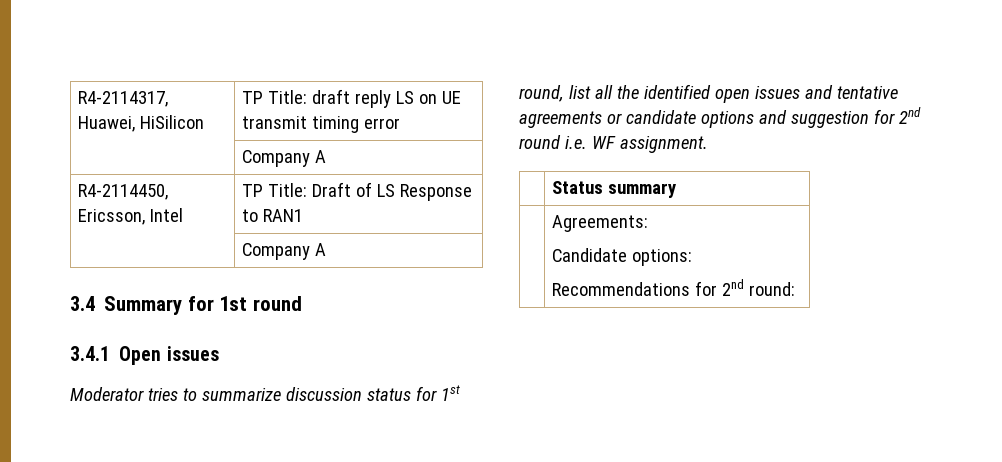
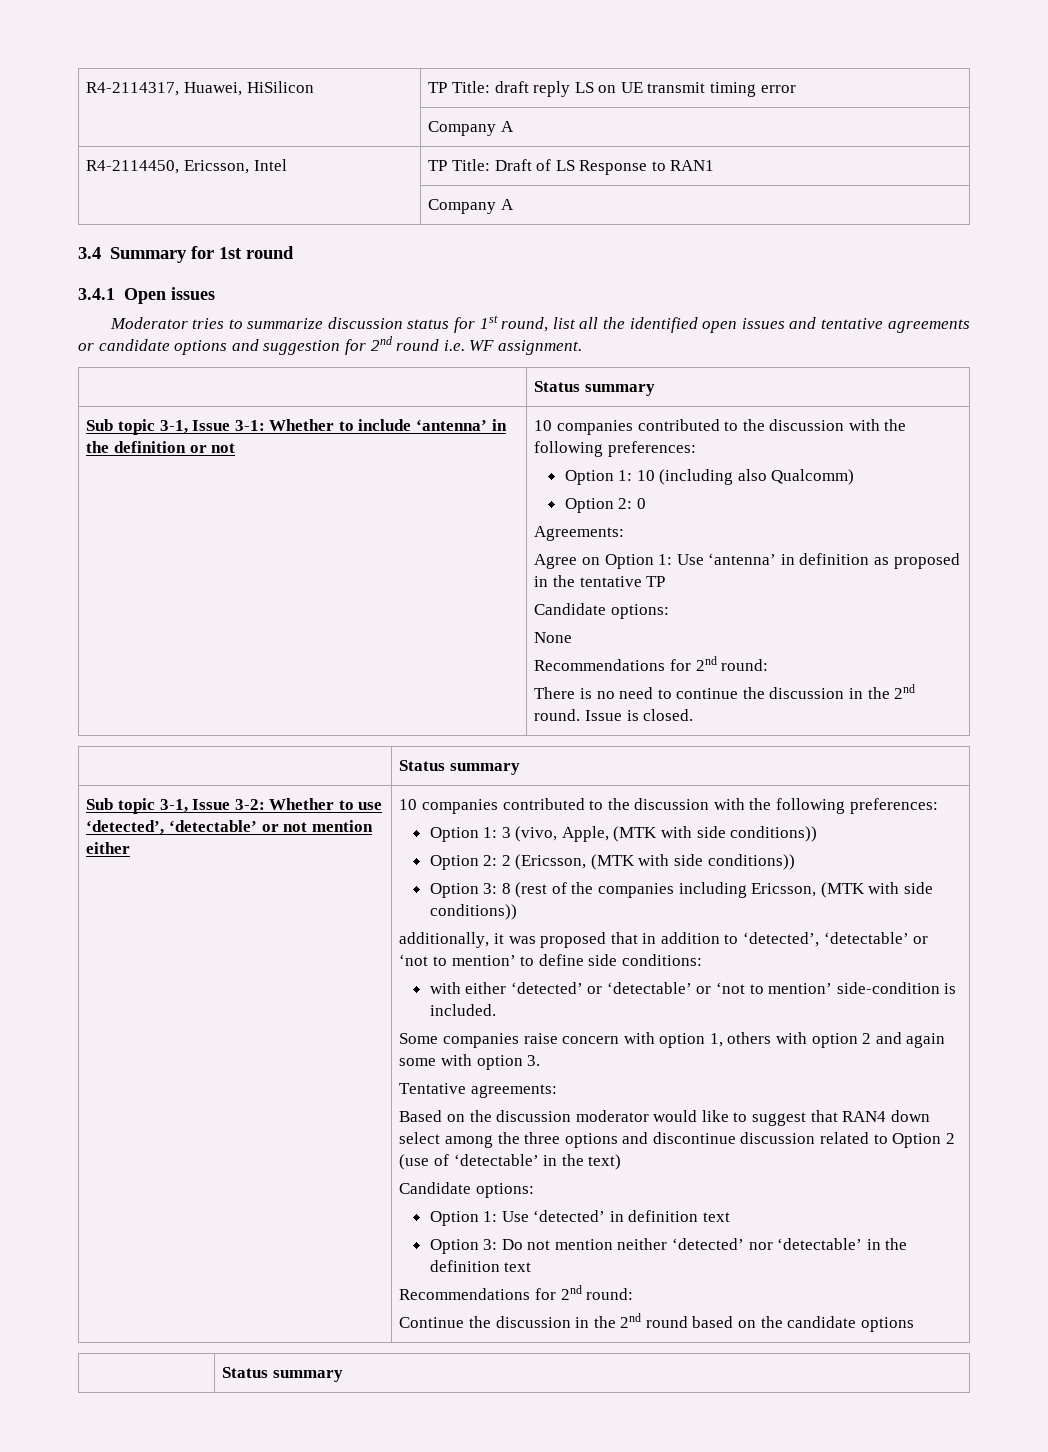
+ Sub topic 3-1, Issue 3-1: Whether to include ‘antenna’ in the definition or not | 10 companies contributed to the discussion with the following preferences:
+ Option 1: 10 (including also Qualcomm)
+ Option 2: 0
  Agreements:
+ Agree on Option 1: Use ‘antenna’ in definition as proposed in the tentative TP
  Candidate options:
+ None
  Recommendations for 2nd round:
+ There is no need to continue the discussion in the 2nd round. Issue is closed.
+ | Status summary
+ Sub topic 3-1, Issue 3-2: Whether to use ‘detected’, ‘detectable’ or not mention either | 10 companies contributed to the discussion with the following preferences:
+ Option 1: 3 (vivo, Apple, (MTK with side conditions))
+ Option 2: 2 (Ericsson, (MTK with side conditions))
+ Option 3: 8 (rest of the companies including Ericsson, (MTK with side conditions))
+ additionally, it was proposed that in addition to ‘detected’, ‘detectable’ or ‘not to mention’ to define side conditions:
+ with either ‘detected’ or ‘detectable’ or ‘not to mention’ side-condition is included.
+ Some companies raise concern with option 1, others with option 2 and again some with option 3.
+ Tentative agreements:
+ Based on the discussion moderator would like to suggest that RAN4 down select among the three options and discontinue discussion related to Option 2 (use of ‘detectable’ in the text)
+ Candidate options:
+ Option 1: Use ‘detected’ in definition text
+ Option 3: Do not mention neither ‘detected’ nor ‘detectable’ in the definition text
+ Recommendations for 2nd round:
+ Continue the discussion in the 2nd round based on the candidate options
+ | Status summary

